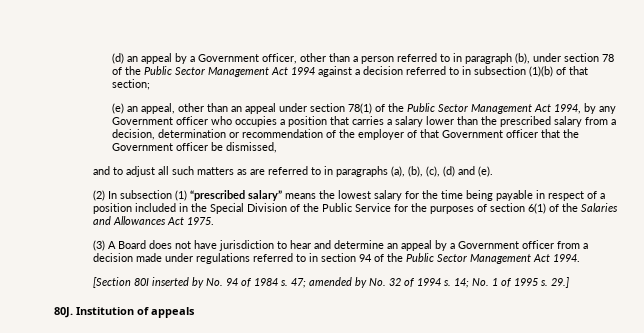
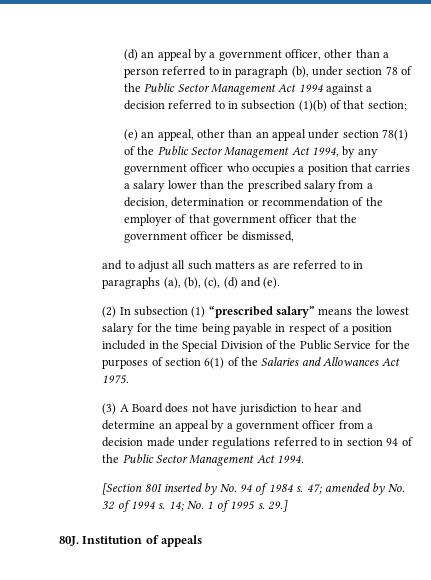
- (d) an appeal by a Government officer, other than a person referred to in paragraph (b), under section 78 of the Public Sector Management Act 1994 against a decision referred to in subsection (1)(b) of that section;
+ (d) an appeal by a government officer, other than a person referred to in paragraph (b), under section 78 of the Public Sector Management Act 1994 against a decision referred to in subsection (1)(b) of that section;
- (e) an appeal, other than an appeal under section 78(1) of the Public Sector Management Act 1994, by any Government officer who occupies a position that carries a salary lower than the prescribed salary from a decision, determination or recommendation of the employer of that Government officer that the Government officer be dismissed,
+ (e) an appeal, other than an appeal under section 78(1) of the Public Sector Management Act 1994, by any government officer who occupies a position that carries a salary lower than the prescribed salary from a decision, determination or recommendation of the employer of that government officer that the government officer be dismissed,
- (3) A Board does not have jurisdiction to hear and determine an appeal by a Government officer from a decision made under regulations referred to in section 94 of the Public Sector Management Act 1994.
+ (3) A Board does not have jurisdiction to hear and determine an appeal by a government officer from a decision made under regulations referred to in section 94 of the Public Sector Management Act 1994.

